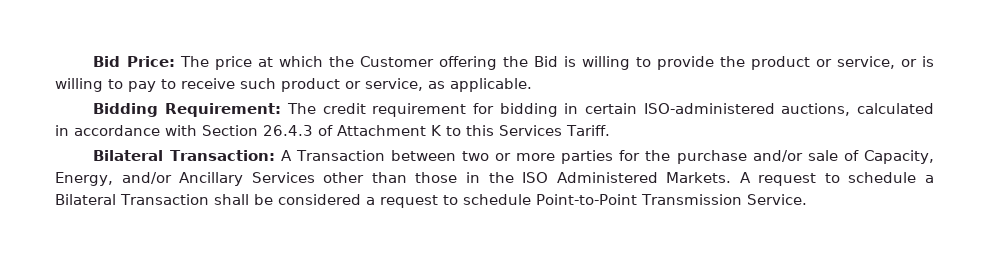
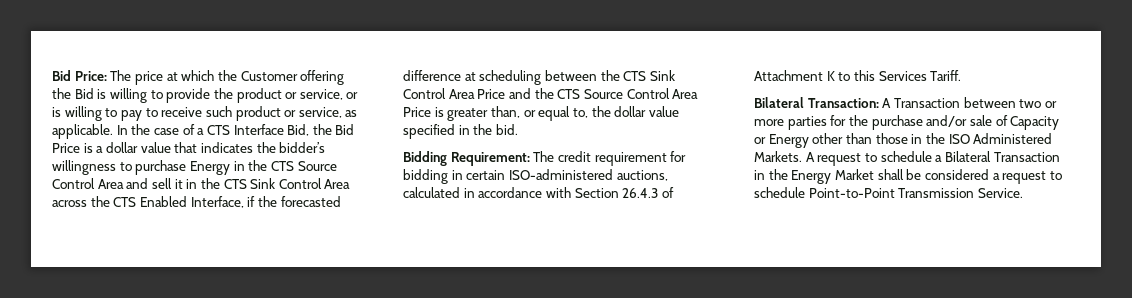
+ In the case of a CTS Interface Bid, the Bid Price is a dollar value that indicates the bidder’s willingness to purchase Energy in the CTS Source Control Area and sell it in the CTS Sink Control Area across the CTS Enabled Interface, if the forecasted difference at scheduling between the CTS Sink Control Area Price and the CTS Source Control Area Price is greater than, or equal to, the dollar value specified in the bid.
- Bilateral Transaction: A Transaction between two or more parties for the purchase and/or sale of Capacity, Energy, and/or Ancillary Services other than those in the ISO Administered Markets.
+ Bilateral Transaction: A Transaction between two or more parties for the purchase and/or sale of Capacity or Energy other than those in the ISO Administered Markets.
- A request to schedule a Bilateral Transaction shall be considered a request to schedule Point-to-Point Transmission Service.
+ A request to schedule a Bilateral Transaction in the Energy Market shall be considered a request to schedule Point-to-Point Transmission Service.

